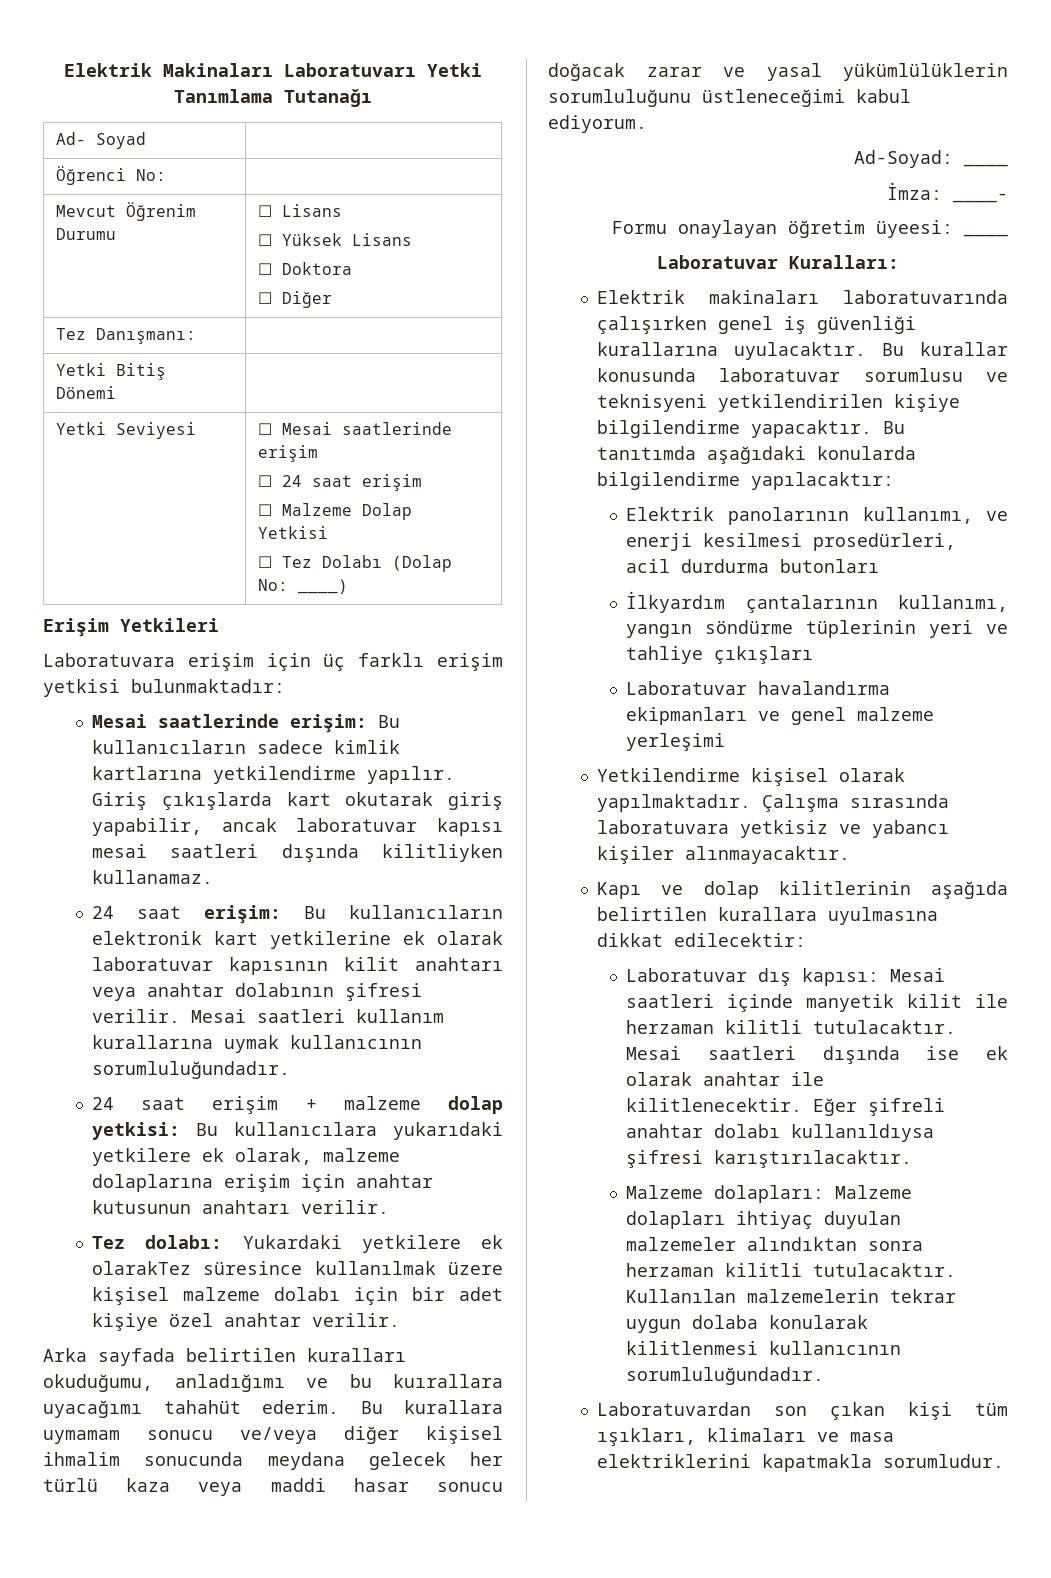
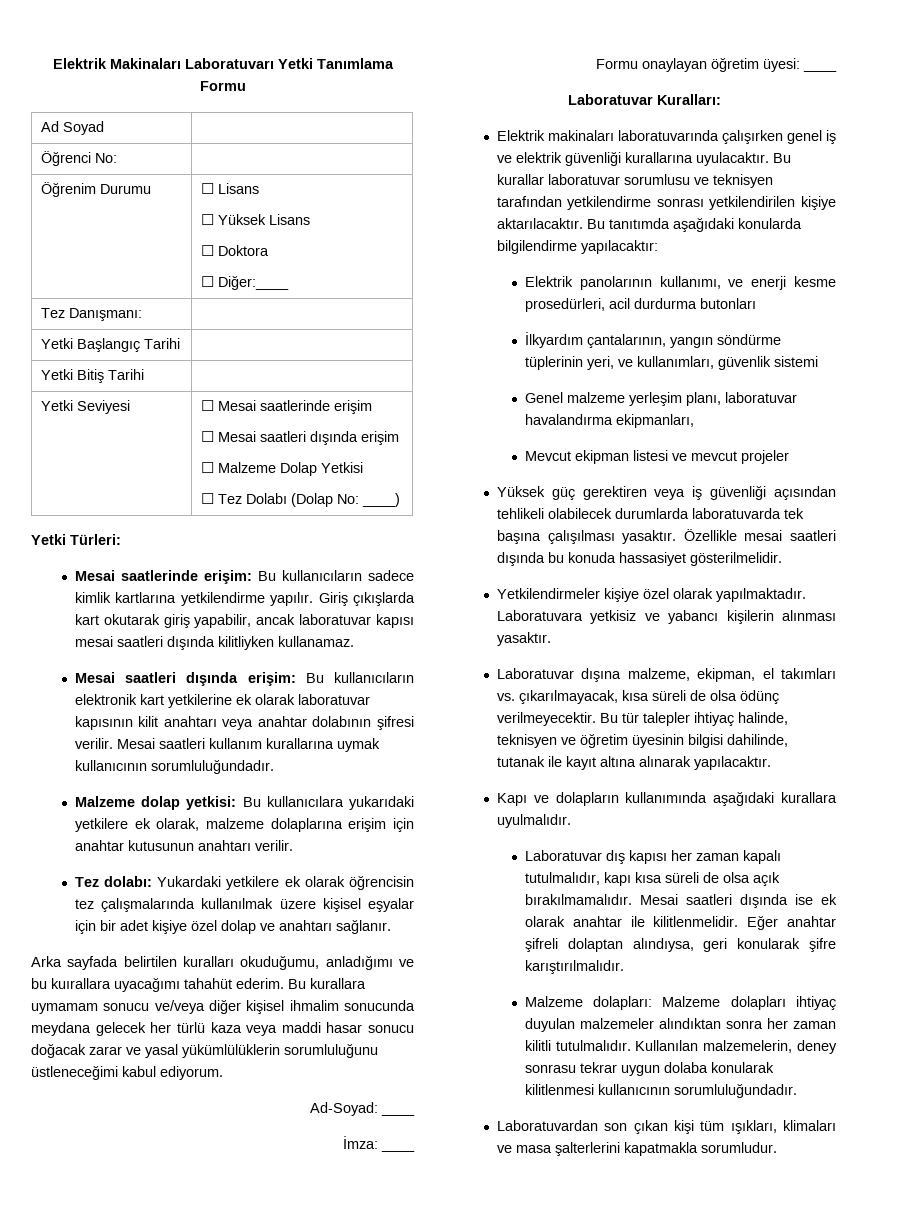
- Elektrik Makinaları Laboratuvarı Yetki Tanımlama Tutanağı
- Ad- Soyad |
+ Elektrik Makinaları Laboratuvarı Yetki Tanımlama Formu
+ Ad Soyad |
- Mevcut Öğrenim Durumu | ☐ Lisans
+ Öğrenim Durumu | ☐ Lisans
  ☐ Yüksek Lisans
  ☐ Doktora
- ☐ Diğer
+ ☐ Diğer:____
+ Yetki Başlangıç Tarihi |
- Yetki Bitiş Dönemi |
+ Yetki Bitiş Tarihi |
  Yetki Seviyesi | ☐ Mesai saatlerinde erişim
- ☐ 24 saat erişim
+ ☐ Mesai saatleri dışında erişim
- Erişim Yetkileri
- Laboratuvara erişim için üç farklı erişim yetkisi bulunmaktadır:
+ Yetki Türleri:
- 24 saat erişim: Bu kullanıcıların elektronik kart yetkilerine ek olarak laboratuvar kapısının kilit anahtarı veya anahtar dolabının şifresi verilir.
+ Mesai saatleri dışında erişim: Bu kullanıcıların elektronik kart yetkilerine ek olarak laboratuvar kapısının kilit anahtarı veya anahtar dolabının şifresi verilir.
- 24 saat erişim + malzeme dolap yetkisi: Bu kullanıcılara yukarıdaki yetkilere ek olarak, malzeme dolaplarına erişim için anahtar kutusunun anahtarı verilir.
+ Malzeme dolap yetkisi: Bu kullanıcılara yukarıdaki yetkilere ek olarak, malzeme dolaplarına erişim için anahtar kutusunun anahtarı verilir.
- Tez dolabı: Yukardaki yetkilere ek olarakTez süresince kullanılmak üzere kişisel malzeme dolabı için bir adet kişiye özel anahtar verilir.
+ Tez dolabı: Yukardaki yetkilere ek olarak öğrencisin tez çalışmalarında kullanılmak üzere kişisel eşyalar için bir adet kişiye özel dolap ve anahtarı sağlanır.
- İmza: ____-
+ İmza: ____
- Formu onaylayan öğretim üyeesi: ____
+ Formu onaylayan öğretim üyesi: ____
- Elektrik makinaları laboratuvarında çalışırken genel iş güvenliği kurallarına uyulacaktır.
+ Elektrik makinaları laboratuvarında çalışırken genel iş ve elektrik güvenliği kurallarına uyulacaktır.
- Bu kurallar konusunda laboratuvar sorumlusu ve teknisyeni yetkilendirilen kişiye bilgilendirme yapacaktır.
+ Bu kurallar laboratuvar sorumlusu ve teknisyen tarafından yetkilendirme sonrası yetkilendirilen kişiye aktarılacaktır.
- Elektrik panolarının kullanımı, ve enerji kesilmesi prosedürleri, acil durdurma butonları
+ Elektrik panolarının kullanımı, ve enerji kesme prosedürleri, acil durdurma butonları
- İlkyardım çantalarının kullanımı, yangın söndürme tüplerinin yeri ve tahliye çıkışları
- Laboratuvar havalandırma ekipmanları ve genel malzeme yerleşimi
- Yetkilendirme kişisel olarak yapılmaktadır. Çalışma sırasında laboratuvara yetkisiz ve yabancı kişiler alınmayacaktır.
- Kapı ve dolap kilitlerinin aşağıda belirtilen kurallara uyulmasına dikkat edilecektir:
- Laboratuvar dış kapısı: Mesai saatleri içinde manyetik kilit ile herzaman kilitli tutulacaktır.
+ İlkyardım çantalarının, yangın söndürme tüplerinin yeri, ve kullanımları, güvenlik sistemi
+ Genel malzeme yerleşim planı, laboratuvar havalandırma ekipmanları,
+ Mevcut ekipman listesi ve mevcut projeler
+ Yüksek güç gerektiren veya iş güvenliği açısından tehlikeli olabilecek durumlarda laboratuvarda tek başına çalışılması yasaktır. Özellikle mesai saatleri dışında bu konuda hassasiyet gösterilmelidir.
+ Yetkilendirmeler kişiye özel olarak yapılmaktadır. Laboratuvara yetkisiz ve yabancı kişilerin alınması yasaktır.
+ Laboratuvar dışına malzeme, ekipman, el takımları vs. çıkarılmayacak, kısa süreli de olsa ödünç verilmeyecektir. Bu tür talepler ihtiyaç halinde, teknisyen ve öğretim üyesinin bilgisi dahilinde, tutanak ile kayıt altına alınarak yapılacaktır.
+ Kapı ve dolapların kullanımında aşağıdaki kurallara uyulmalıdır.
+ Laboratuvar dış kapısı her zaman kapalı tutulmalıdır, kapı kısa süreli de olsa açık bırakılmamalıdır.
- Mesai saatleri dışında ise ek olarak anahtar ile kilitlenecektir. Eğer şifreli anahtar dolabı kullanıldıysa şifresi karıştırılacaktır.
+ Mesai saatleri dışında ise ek olarak anahtar ile kilitlenmelidir. Eğer anahtar şifreli dolaptan alındıysa, geri konularak şifre karıştırılmalıdır.
- Malzeme dolapları: Malzeme dolapları ihtiyaç duyulan malzemeler alındıktan sonra herzaman kilitli tutulacaktır. Kullanılan malzemelerin tekrar uygun dolaba konularak kilitlenmesi kullanıcının sorumluluğundadır.
+ Malzeme dolapları: Malzeme dolapları ihtiyaç duyulan malzemeler alındıktan sonra her zaman kilitli tutulmalıdır. Kullanılan malzemelerin, deney sonrasu tekrar uygun dolaba konularak kilitlenmesi kullanıcının sorumluluğundadır.
- Laboratuvardan son çıkan kişi tüm ışıkları, klimaları ve masa elektriklerini kapatmakla sorumludur.
+ Laboratuvardan son çıkan kişi tüm ışıkları, klimaları ve masa şalterlerini kapatmakla sorumludur.

